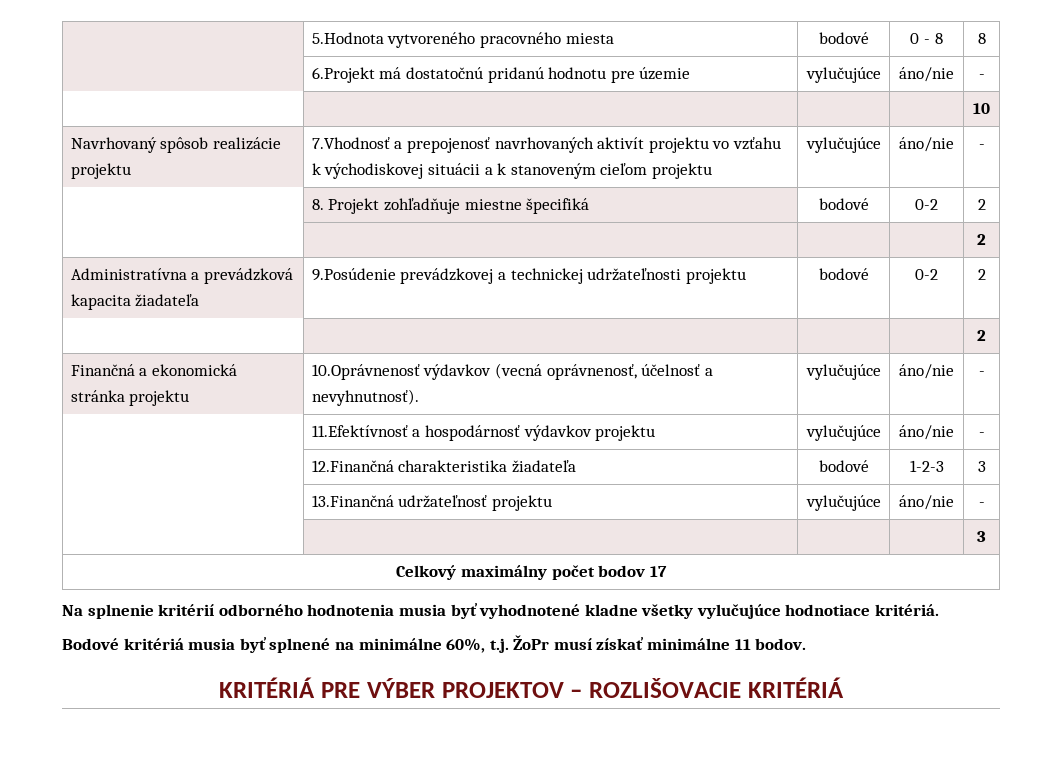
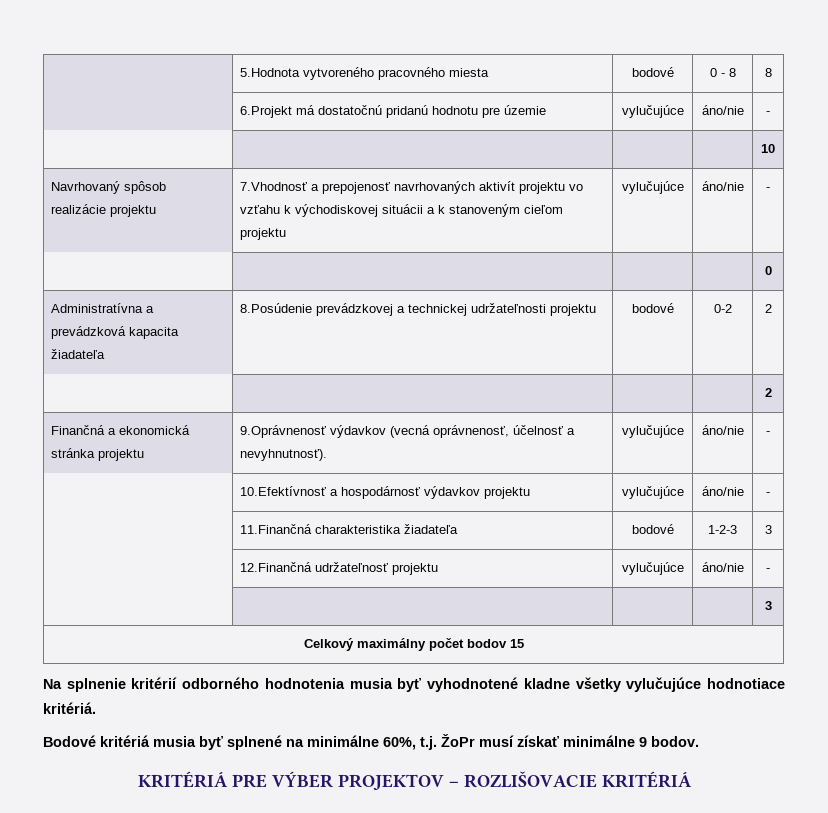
- | 8. Projekt zohľadňuje miestne špecifiká | bodové | 0-2 | 2
- | | | | 2
+ | | | | 0
- Administratívna a prevádzková kapacita žiadateľa | 9.Posúdenie prevádzkovej a technickej udržateľnosti projektu | bodové | 0-2 | 2
+ Administratívna a prevádzková kapacita žiadateľa | 8.Posúdenie prevádzkovej a technickej udržateľnosti projektu | bodové | 0-2 | 2
- Finančná a ekonomická stránka projektu | 10.Oprávnenosť výdavkov (vecná oprávnenosť, účelnosť a nevyhnutnosť). | vylučujúce | áno/nie | -
+ Finančná a ekonomická stránka projektu | 9.Oprávnenosť výdavkov (vecná oprávnenosť, účelnosť a nevyhnutnosť). | vylučujúce | áno/nie | -
- | 11.Efektívnosť a hospodárnosť výdavkov projektu | vylučujúce | áno/nie | -
+ | 10.Efektívnosť a hospodárnosť výdavkov projektu | vylučujúce | áno/nie | -
- | 12.Finančná charakteristika žiadateľa | bodové | 1-2-3 | 3
+ | 11.Finančná charakteristika žiadateľa | bodové | 1-2-3 | 3
- | 13.Finančná udržateľnosť projektu | vylučujúce | áno/nie | -
+ | 12.Finančná udržateľnosť projektu | vylučujúce | áno/nie | -
- Celkový maximálny počet bodov 17
+ Celkový maximálny počet bodov 15
- Bodové kritériá musia byť splnené na minimálne 60%, t.j. ŽoPr musí získať minimálne 11 bodov.
+ Bodové kritériá musia byť splnené na minimálne 60%, t.j. ŽoPr musí získať minimálne 9 bodov.

